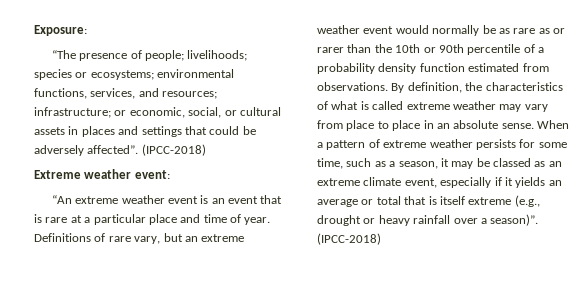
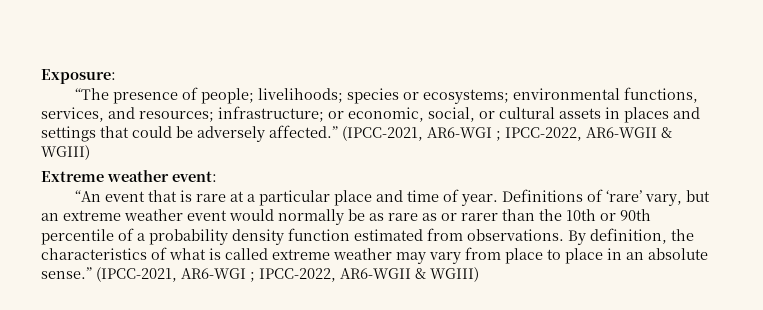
- “The presence of people; livelihoods; species or ecosystems; environmental functions, services, and resources; infrastructure; or economic, social, or cultural assets in places and settings that could be adversely affected”. (IPCC-2018)
+ “The presence of people; livelihoods; species or ecosystems; environmental functions, services, and resources; infrastructure; or economic, social, or cultural assets in places and settings that could be adversely affected.” (IPCC-2021, AR6-WGI ; IPCC-2022, AR6-WGII & WGIII)
- “An extreme weather event is an event that is rare at a particular place and time of year.
+ “An event that is rare at a particular place and time of year.
- Definitions of rare vary, but an extreme weather event would normally be as rare as or rarer than the 10th or 90th percentile of a probability density function estimated from observations.
+ Definitions of ‘rare’ vary, but an extreme weather event would normally be as rare as or rarer than the 10th or 90th percentile of a probability density function estimated from observations.
- By definition, the characteristics of what is called extreme weather may vary from place to place in an absolute sense. When a pattern of extreme weather persists for some time, such as a season, it may be classed as an extreme climate event, especially if it yields an average or total that is itself extreme (e.g., drought or heavy rainfall over a season)”. (IPCC-2018)
+ By definition, the characteristics of what is called extreme weather may vary from place to place in an absolute sense.” (IPCC-2021, AR6-WGI ; IPCC-2022, AR6-WGII & WGIII)

